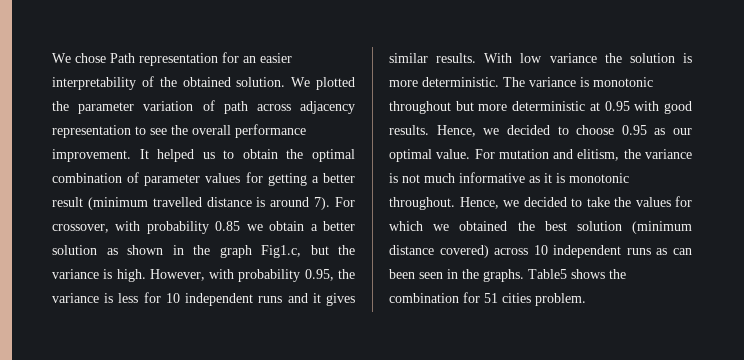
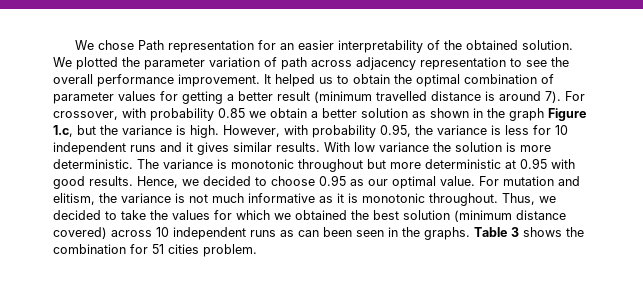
- For crossover, with probability 0.85 we obtain a better solution as shown in the graph Fig1.c, but the variance is high.
+ For crossover, with probability 0.85 we obtain a better solution as shown in the graph Figure 1.c, but the variance is high.
- Hence, we decided to take the values for which we obtained the best solution (minimum distance covered) across 10 independent runs as can been seen in the graphs.
+ Thus, we decided to take the values for which we obtained the best solution (minimum distance covered) across 10 independent runs as can been seen in the graphs.
- Table5 shows the combination for 51 cities problem.
+ Table 3 shows the combination for 51 cities problem.

